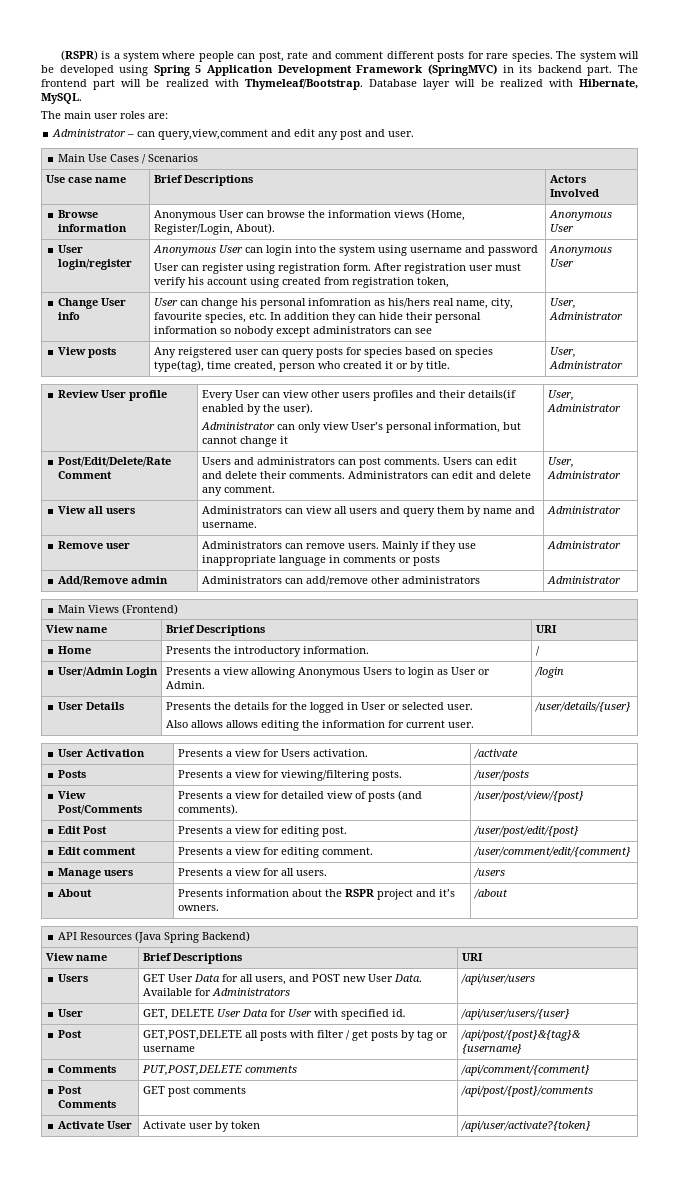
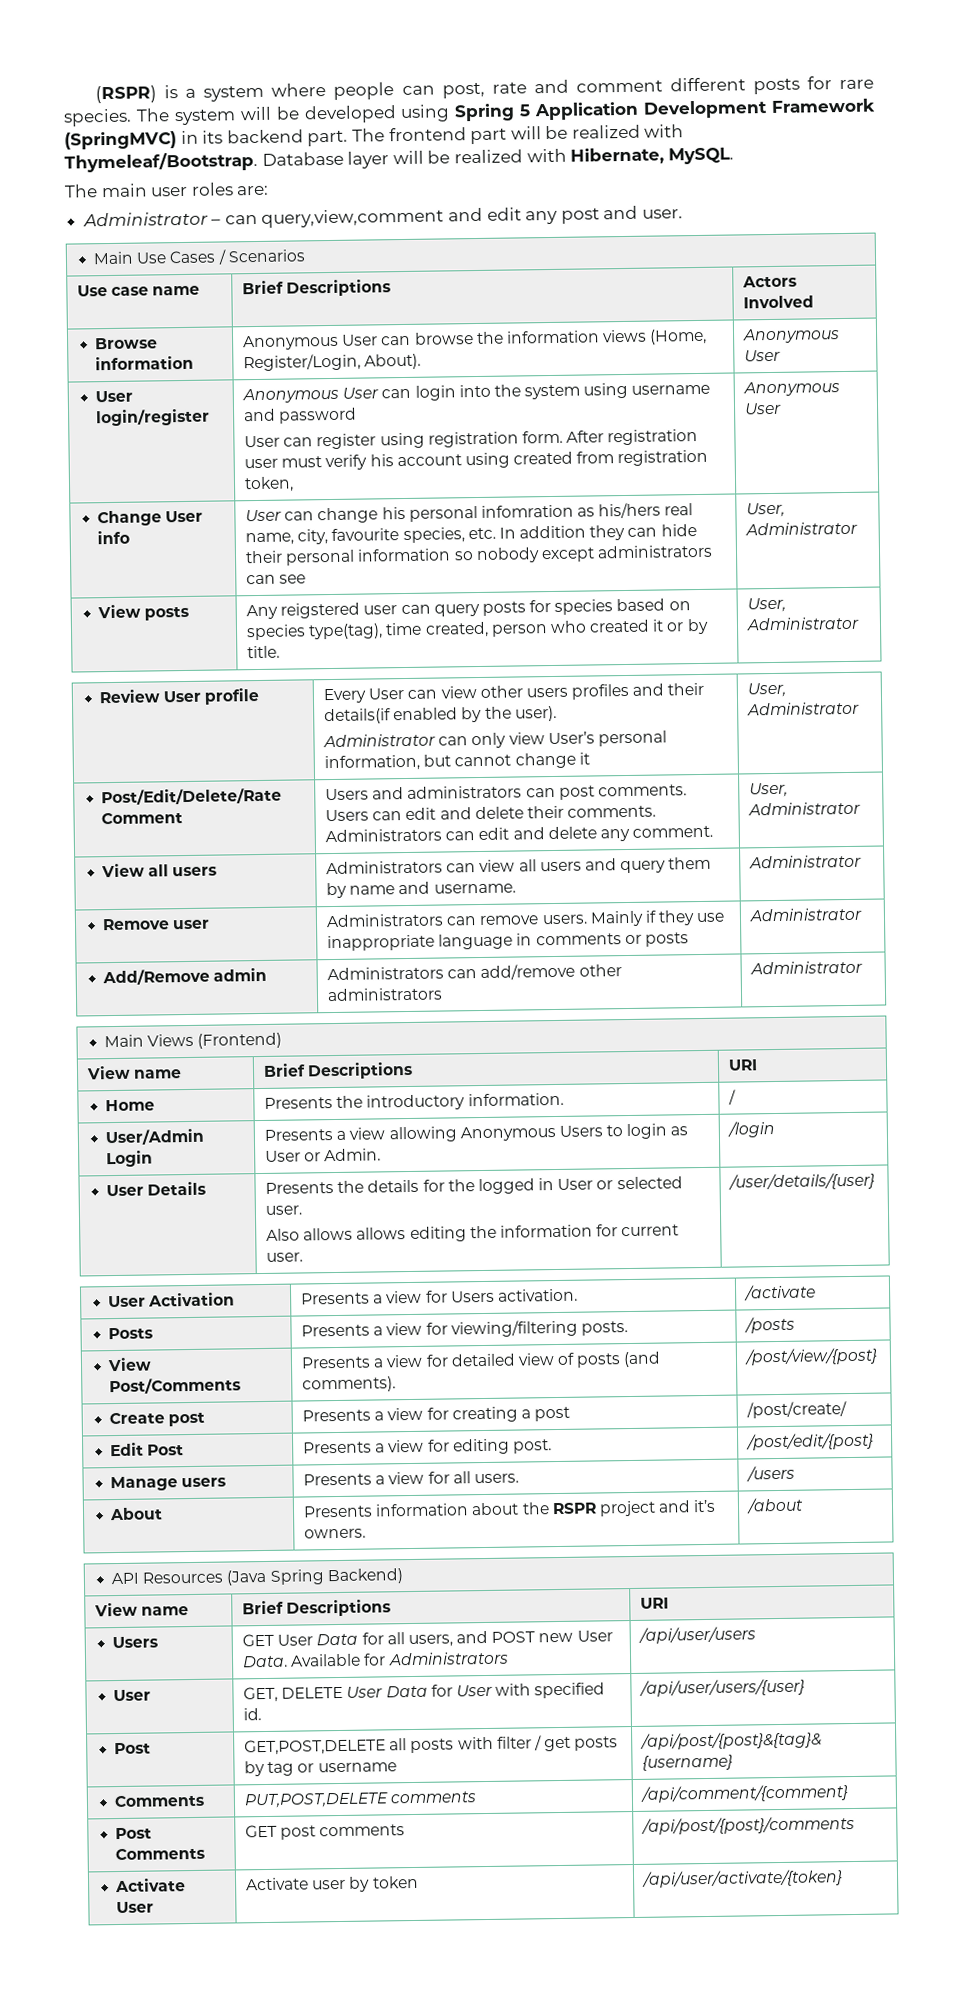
- Posts | Presents a view for viewing/filtering posts. | /user/posts
+ Posts | Presents a view for viewing/filtering posts. | /posts
- View Post/Comments | Presents a view for detailed view of posts (and comments). | /user/post/view/{post}
+ View Post/Comments | Presents a view for detailed view of posts (and comments). | /post/view/{post}
+ Create post | Presents a view for creating a post | /post/create/
- Edit Post | Presents a view for editing post. | /user/post/edit/{post}
- Edit comment | Presents a view for editing comment. | /user/comment/edit/{comment}
+ Edit Post | Presents a view for editing post. | /post/edit/{post}
- Activate User | Activate user by token | /api/user/activate?{token}
+ Activate User | Activate user by token | /api/user/activate/{token}

